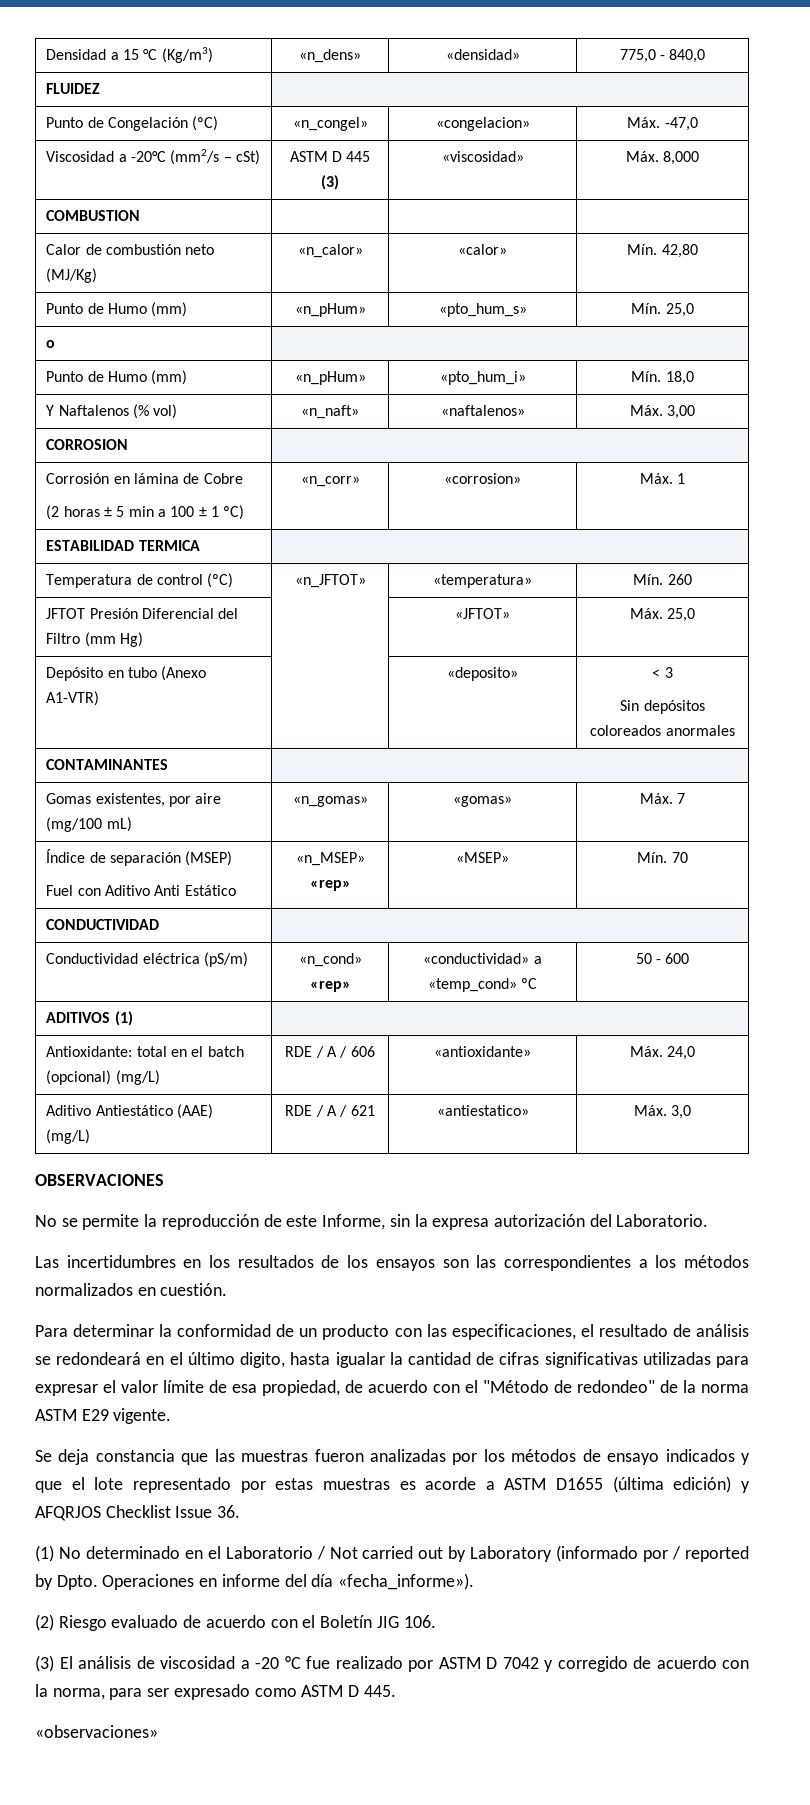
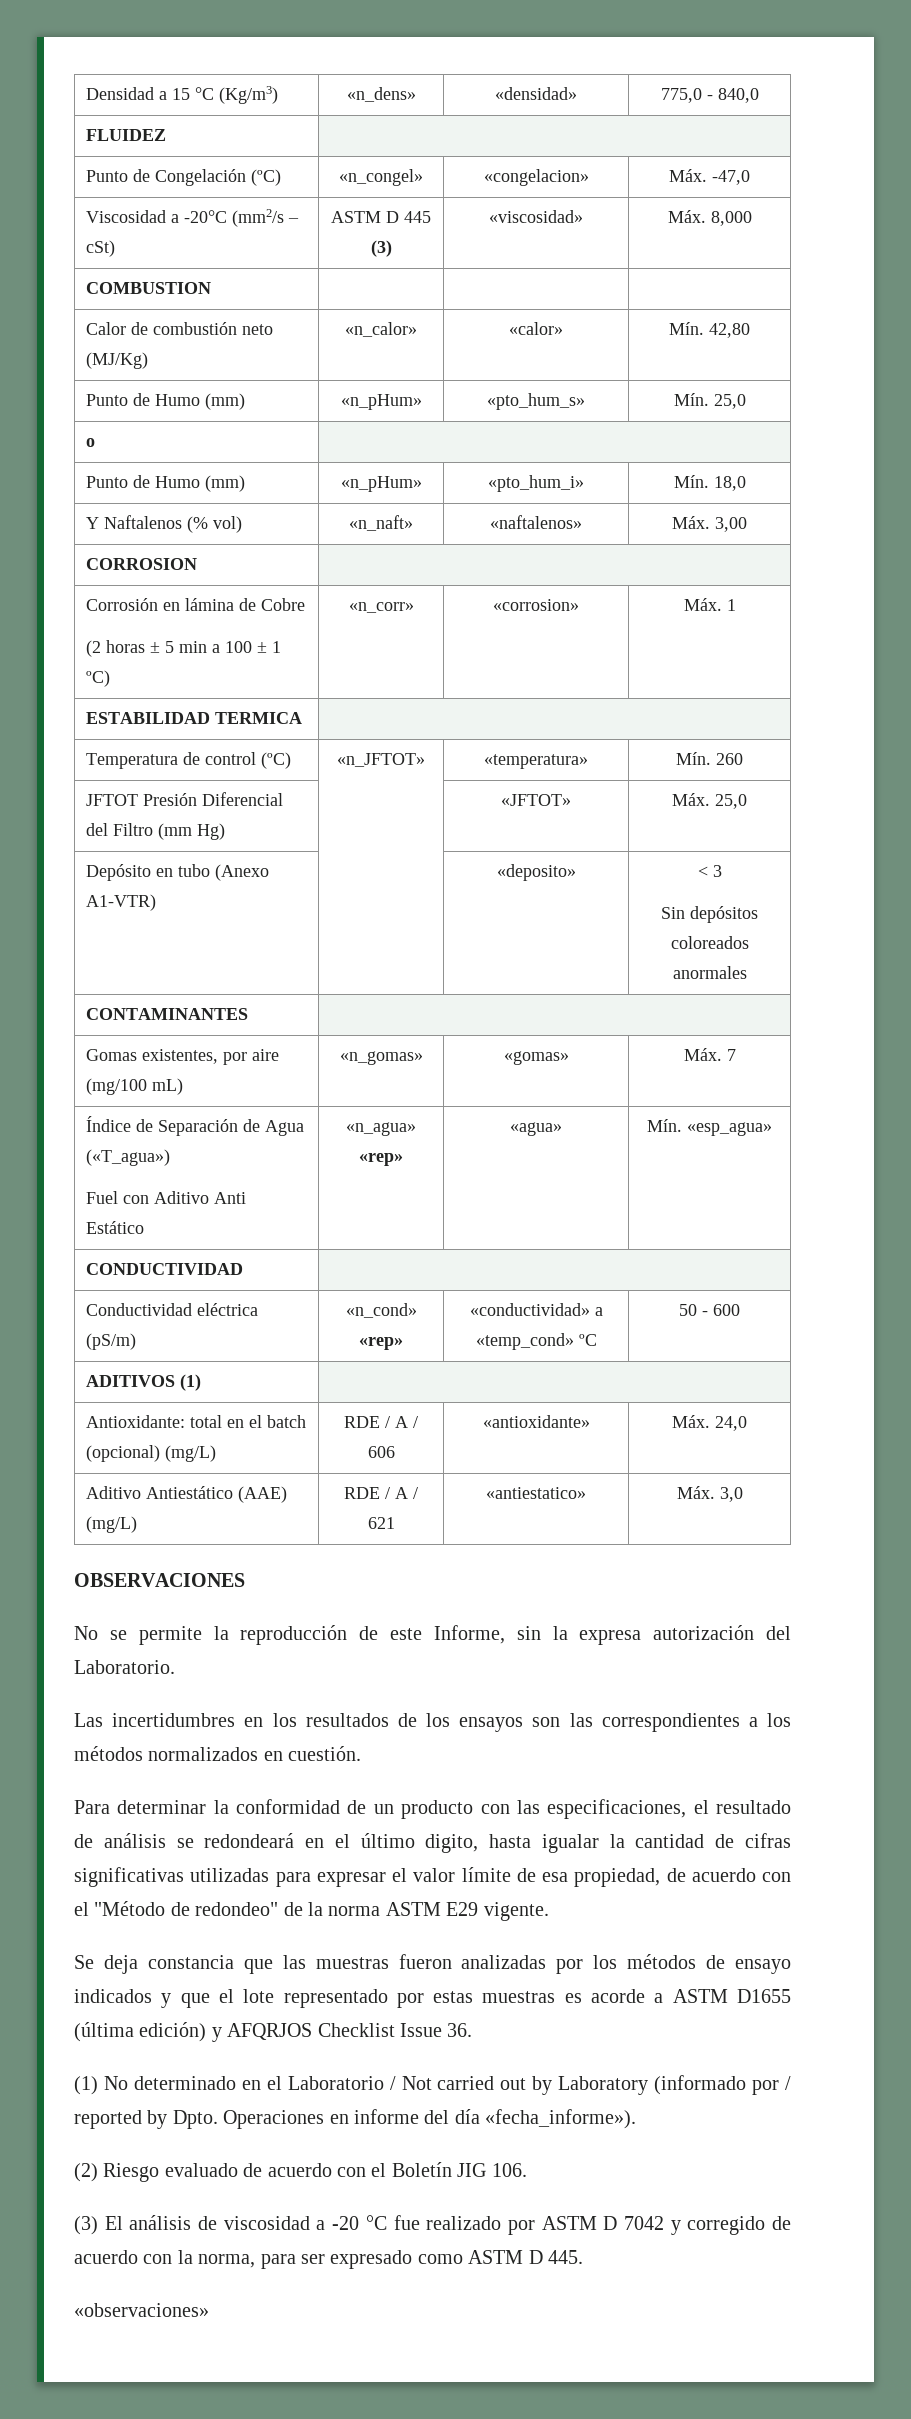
- Índice de separación (MSEP)
- Fuel con Aditivo Anti Estático | «n_MSEP» «rep» | «MSEP» | Mín. 70
+ Índice de Separación de Agua («T_agua»)
+ Fuel con Aditivo Anti Estático | «n_agua» «rep» | «agua» | Mín. «esp_agua»

